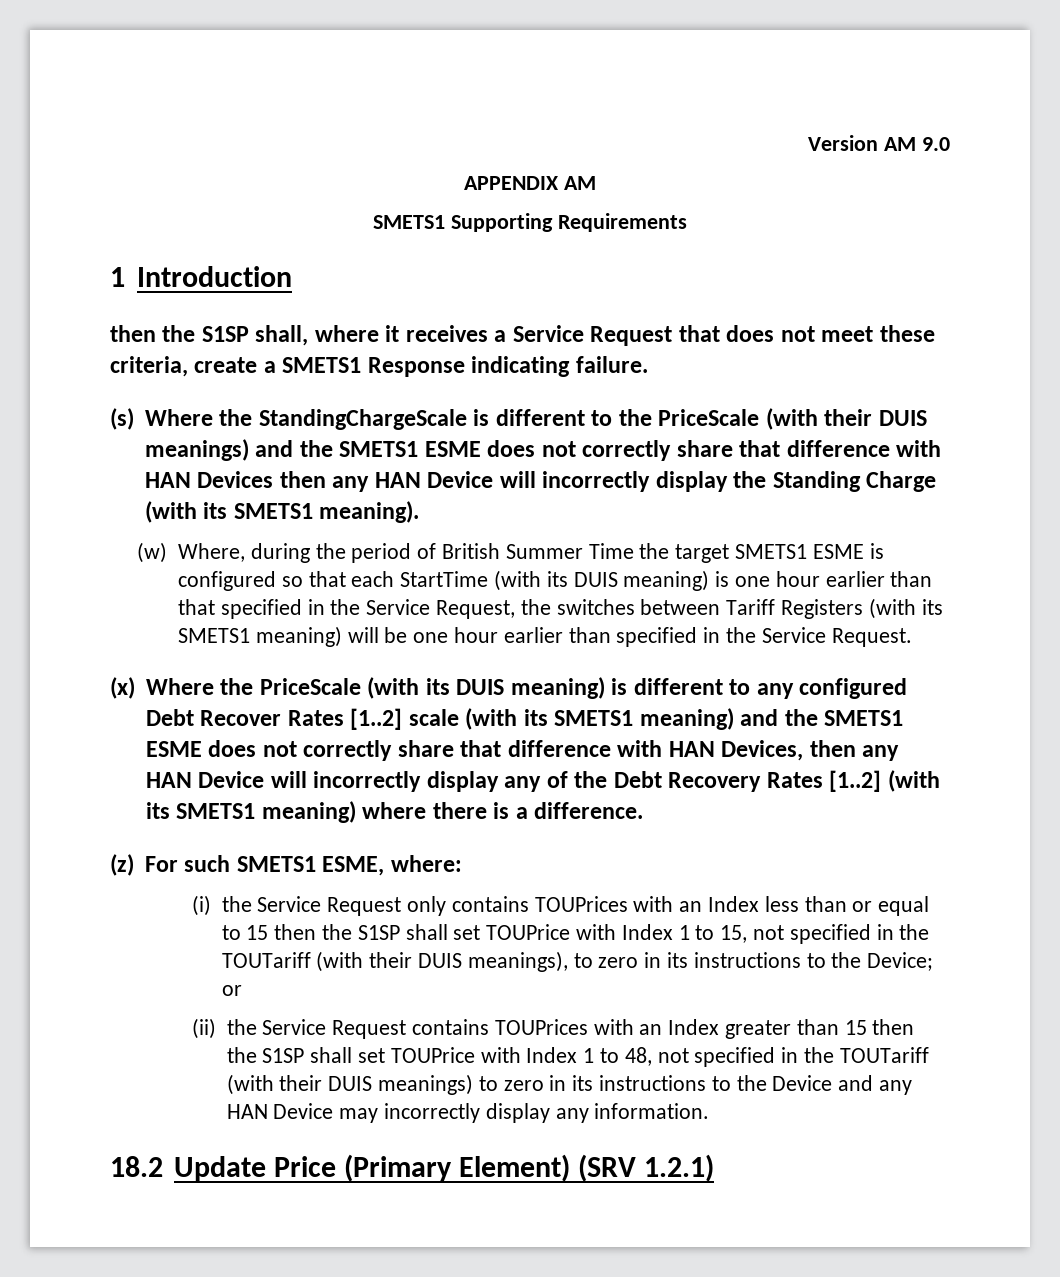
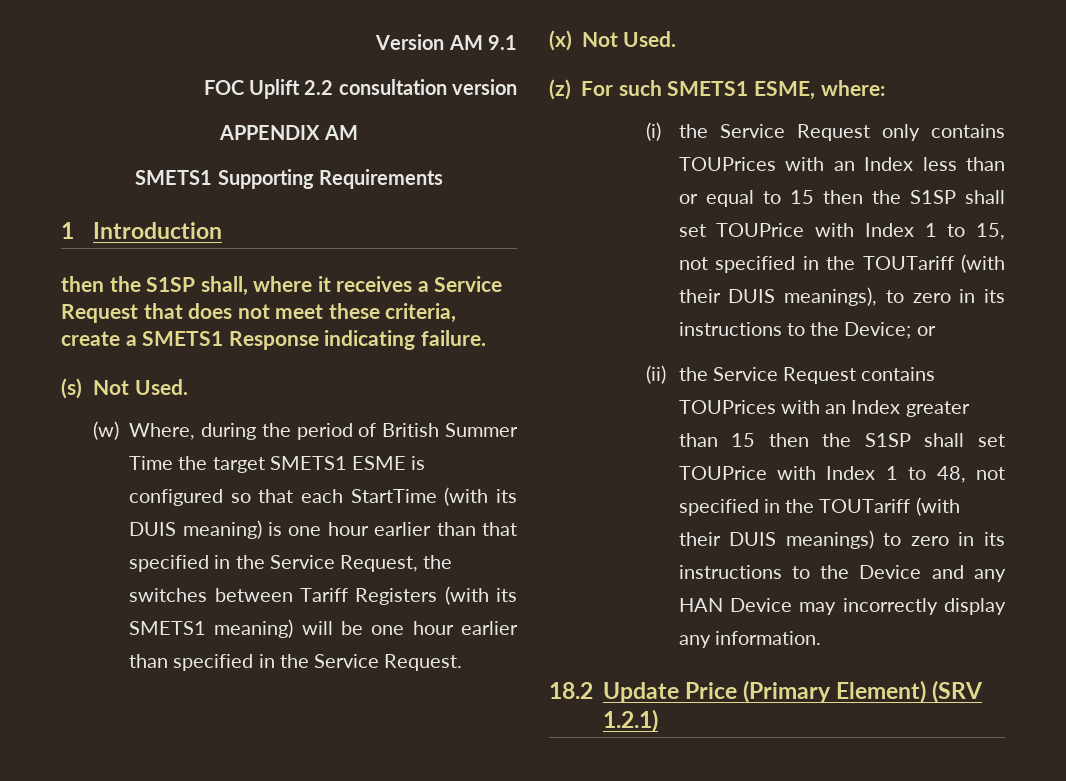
- Version AM 9.0
+ Version AM 9.1
+ FOC Uplift 2.2 consultation version
- (s) Where the StandingChargeScale is different to the PriceScale (with their DUIS meanings) and the SMETS1 ESME does not correctly share that difference with HAN Devices then any HAN Device will incorrectly display the Standing Charge (with its SMETS1 meaning).
+ (s) Not Used.
- (x) Where the PriceScale (with its DUIS meaning) is different to any configured Debt Recover Rates [1..2] scale (with its SMETS1 meaning) and the SMETS1 ESME does not correctly share that difference with HAN Devices, then any HAN Device will incorrectly display any of the Debt Recovery Rates [1..2] (with its SMETS1 meaning) where there is a difference.
+ (x) Not Used.

